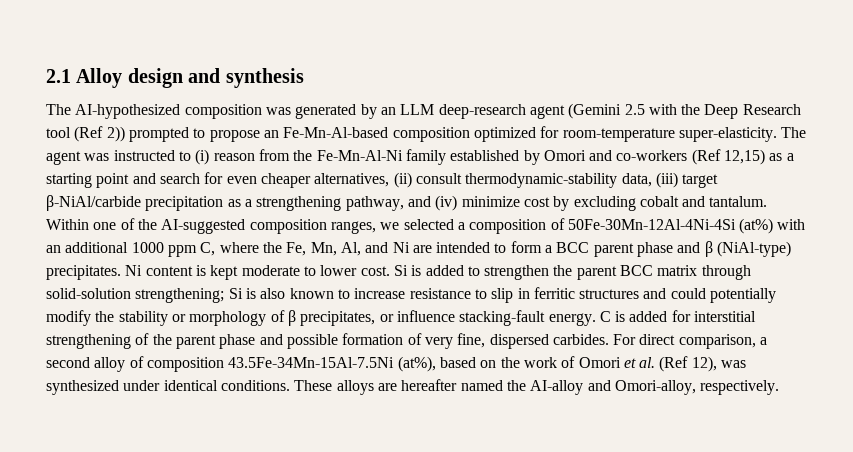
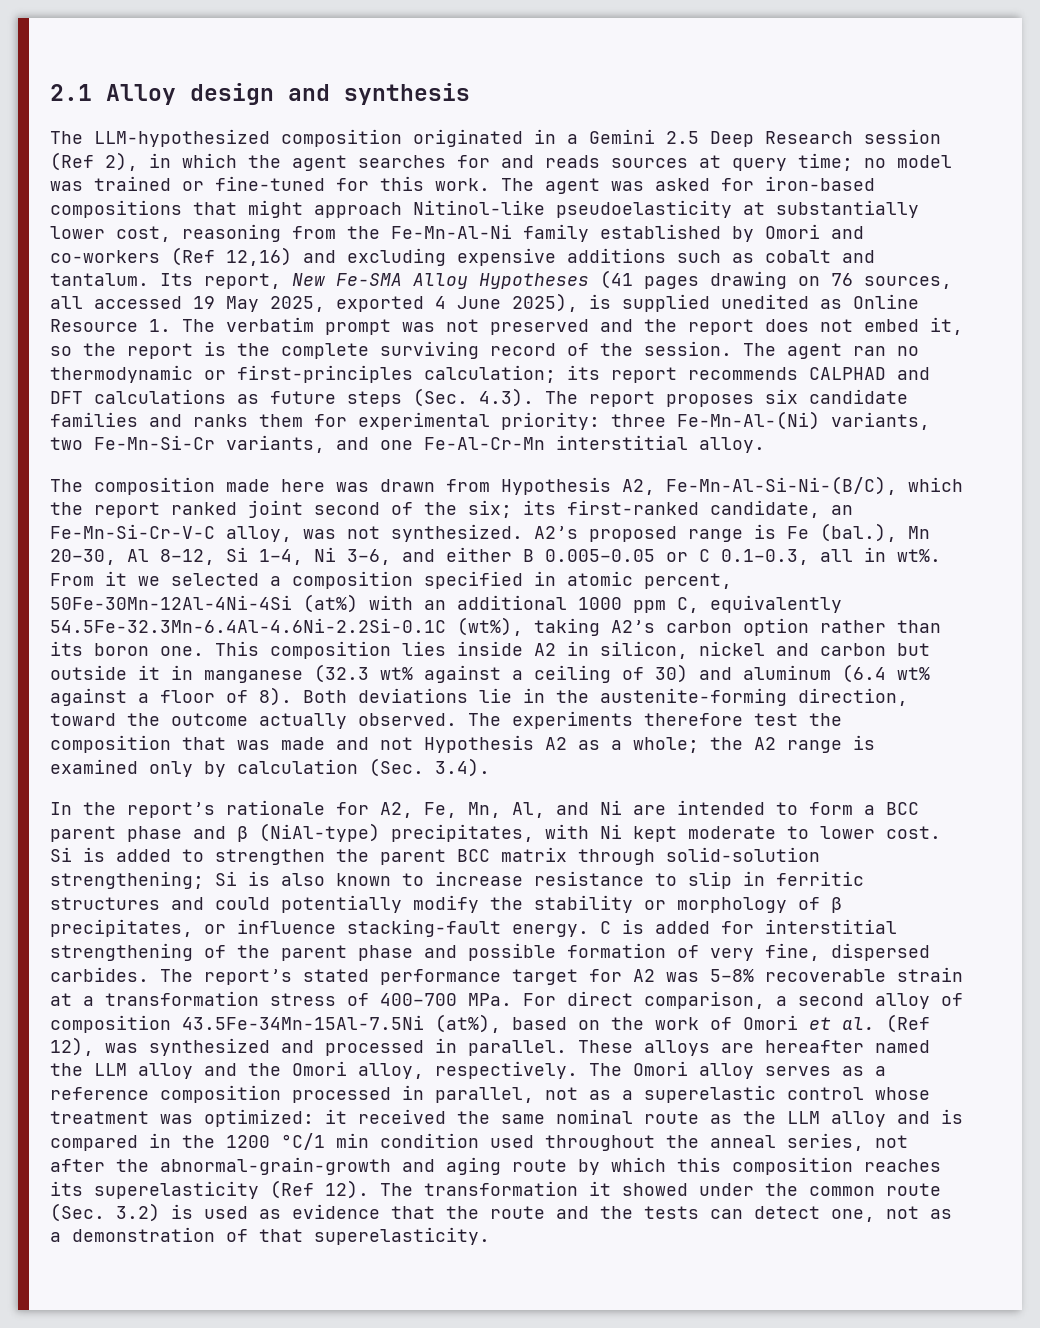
- The AI-hypothesized composition was generated by an LLM deep-research agent (Gemini 2.5 with the Deep Research tool (Ref 2)) prompted to propose an Fe-Mn-Al-based composition optimized for room-temperature super-elasticity. The agent was instructed to (i) reason from the Fe-Mn-Al-Ni family established by Omori and co-workers (Ref 12,15) as a starting point and search for even cheaper alternatives, (ii) consult thermodynamic-stability data, (iii) target β-NiAl/carbide precipitation as a strengthening pathway, and (iv) minimize cost by excluding cobalt and tantalum. Within one of the AI-suggested composition ranges, we selected a composition of 50Fe-30Mn-12Al-4Ni-4Si (at%) with an additional 1000 ppm C, where the Fe, Mn, Al, and Ni are intended to form a BCC parent phase and β (NiAl-type) precipitates. Ni content is kept moderate to lower cost.
+ The LLM-hypothesized composition originated in a Gemini 2.5 Deep Research session (Ref 2), in which the agent searches for and reads sources at query time; no model was trained or fine-tuned for this work. The agent was asked for iron-based compositions that might approach Nitinol-like pseudoelasticity at substantially lower cost, reasoning from the Fe-Mn-Al-Ni family established by Omori and co-workers (Ref 12,16) and excluding expensive additions such as cobalt and tantalum. Its report, New Fe-SMA Alloy Hypotheses (41 pages drawing on 76 sources, all accessed 19 May 2025, exported 4 June 2025), is supplied unedited as Online Resource 1. The verbatim prompt was not preserved and the report does not embed it, so the report is the complete surviving record of the session. The agent ran no thermodynamic or first-principles calculation; its report recommends CALPHAD and DFT calculations as future steps (Sec. 4.3). The report proposes six candidate families and ranks them for experimental priority: three Fe-Mn-Al-(Ni) variants, two Fe-Mn-Si-Cr variants, and one Fe-Al-Cr-Mn interstitial alloy.
+ The composition made here was drawn from Hypothesis A2, Fe-Mn-Al-Si-Ni-(B/C), which the report ranked joint second of the six; its first-ranked candidate, an Fe-Mn-Si-Cr-V-C alloy, was not synthesized. A2’s proposed range is Fe (bal.), Mn 20–30, Al 8–12, Si 1–4, Ni 3–6, and either B 0.005–0.05 or C 0.1–0.3, all in wt%. From it we selected a composition specified in atomic percent, 50Fe-30Mn-12Al-4Ni-4Si (at%) with an additional 1000 ppm C, equivalently 54.5Fe-32.3Mn-6.4Al-4.6Ni-2.2Si-0.1C (wt%), taking A2’s carbon option rather than its boron one. This composition lies inside A2 in silicon, nickel and carbon but outside it in manganese (32.3 wt% against a ceiling of 30) and aluminum (6.4 wt% against a floor of 8). Both deviations lie in the austenite-forming direction, toward the outcome actually observed. The experiments therefore test the composition that was made and not Hypothesis A2 as a whole; the A2 range is examined only by calculation (Sec. 3.4).
+ In the report’s rationale for A2, Fe, Mn, Al, and Ni are intended to form a BCC parent phase and β (NiAl-type) precipitates, with Ni kept moderate to lower cost.
- For direct comparison, a second alloy of composition 43.5Fe-34Mn-15Al-7.5Ni (at%), based on the work of Omori et al. (Ref 12), was synthesized under identical conditions.
+ The report’s stated performance target for A2 was 5–8% recoverable strain at a transformation stress of 400–700 MPa. For direct comparison, a second alloy of composition 43.5Fe-34Mn-15Al-7.5Ni (at%), based on the work of Omori et al. (Ref 12), was synthesized and processed in parallel.
- These alloys are hereafter named the AI-alloy and Omori-alloy, respectively.
+ These alloys are hereafter named the LLM alloy and the Omori alloy, respectively. The Omori alloy serves as a reference composition processed in parallel, not as a superelastic control whose treatment was optimized: it received the same nominal route as the LLM alloy and is compared in the 1200 °C/1 min condition used throughout the anneal series, not after the abnormal-grain-growth and aging route by which this composition reaches its superelasticity (Ref 12). The transformation it showed under the common route (Sec. 3.2) is used as evidence that the route and the tests can detect one, not as a demonstration of that superelasticity.

